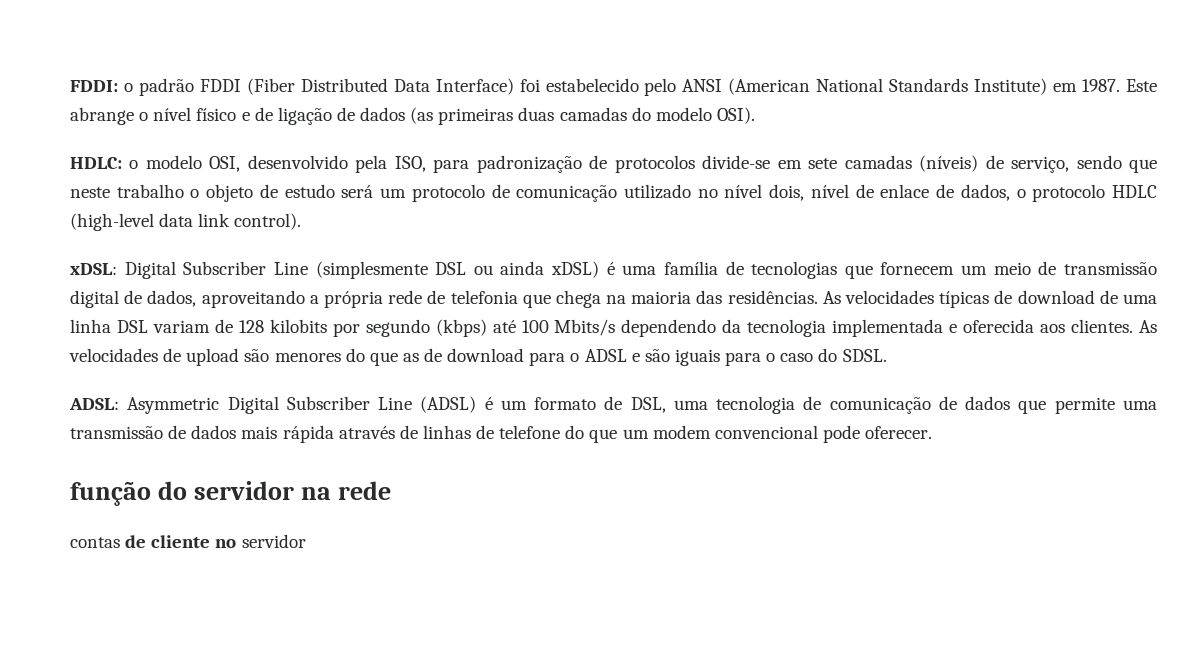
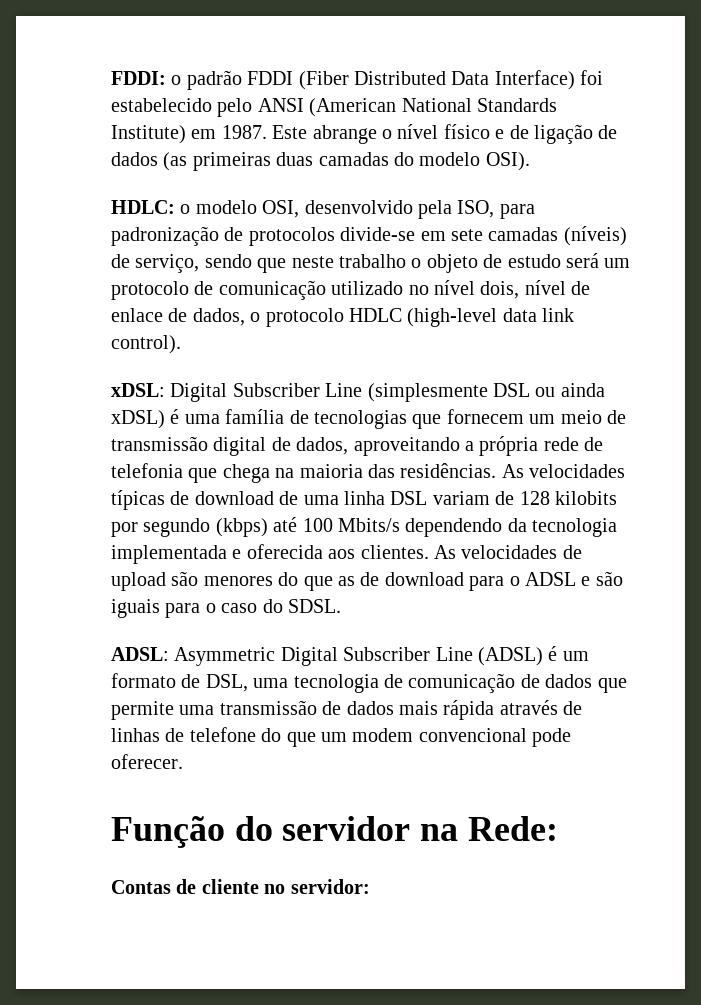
- função do servidor na rede
- contas de cliente no servidor
+ Função do servidor na Rede:
+ Contas de cliente no servidor:

